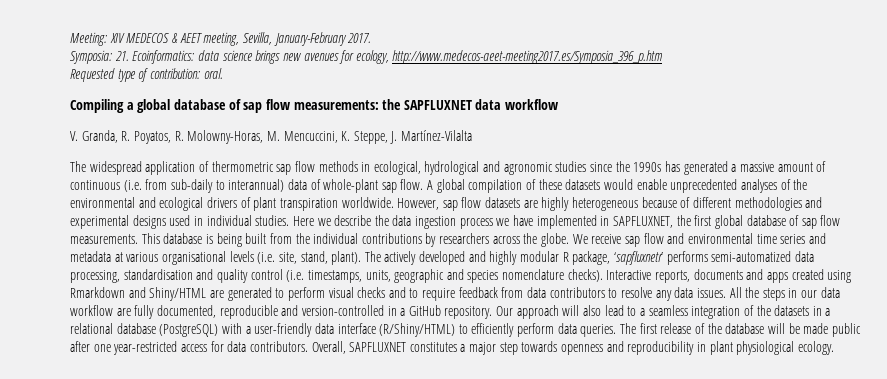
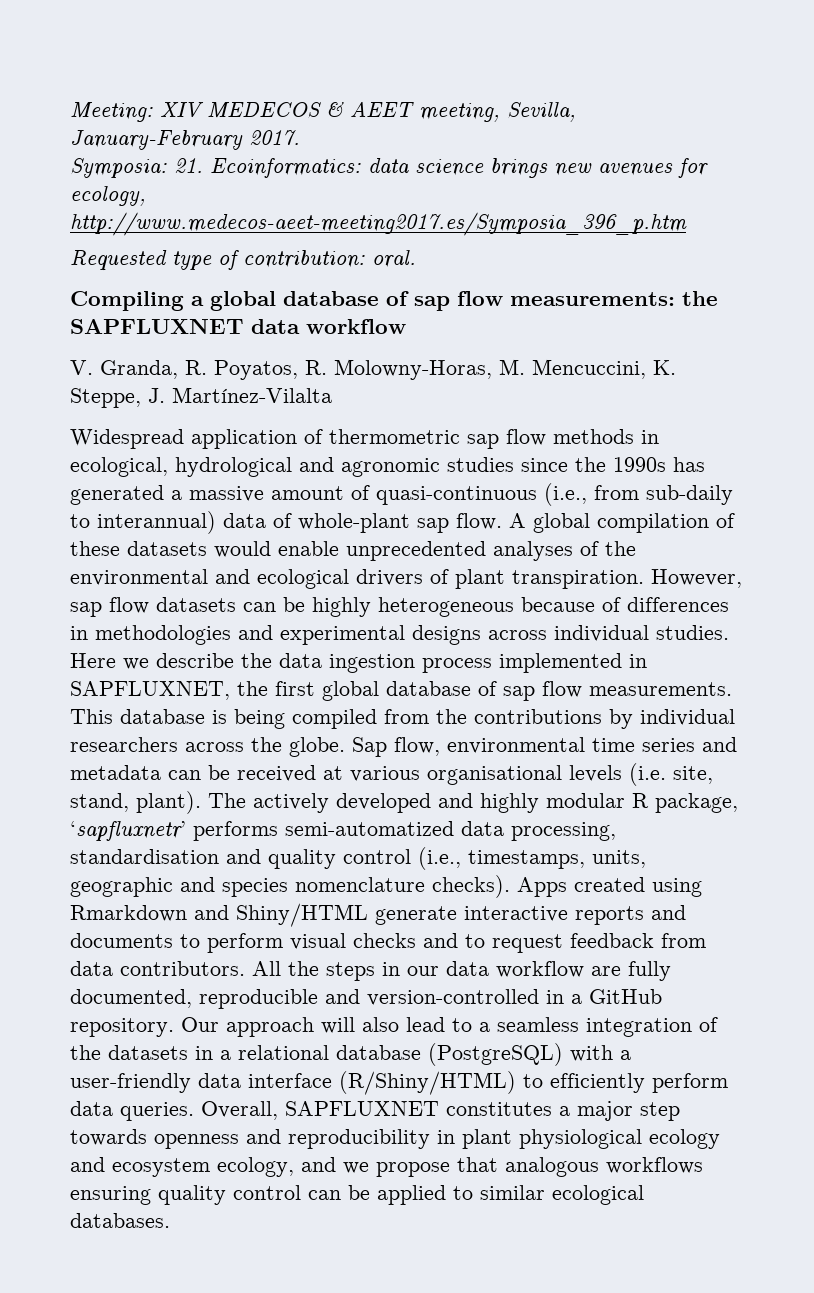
- The widespread application of thermometric sap flow methods in ecological, hydrological and agronomic studies since the 1990s has generated a massive amount of continuous (i.e. from sub-daily to interannual) data of whole-plant sap flow.
+ Widespread application of thermometric sap flow methods in ecological, hydrological and agronomic studies since the 1990s has generated a massive amount of quasi-continuous (i.e., from sub-daily to interannual) data of whole-plant sap flow.
- A global compilation of these datasets would enable unprecedented analyses of the environmental and ecological drivers of plant transpiration worldwide.
+ A global compilation of these datasets would enable unprecedented analyses of the environmental and ecological drivers of plant transpiration.
- However, sap flow datasets are highly heterogeneous because of different methodologies and experimental designs used in individual studies.
+ However, sap flow datasets can be highly heterogeneous because of differences in methodologies and experimental designs across individual studies.
- Here we describe the data ingestion process we have implemented in SAPFLUXNET, the first global database of sap flow measurements.
+ Here we describe the data ingestion process implemented in SAPFLUXNET, the first global database of sap flow measurements.
- This database is being built from the individual contributions by researchers across the globe.
+ This database is being compiled from the contributions by individual researchers across the globe.
- We receive sap flow and environmental time series and metadata at various organisational levels (i.e. site, stand, plant).
+ Sap flow, environmental time series and metadata can be received at various organisational levels (i.e. site, stand, plant).
- The actively developed and highly modular R package, ‘sapfluxnetr’ performs semi-automatized data processing, standardisation and quality control (i.e. timestamps, units, geographic and species nomenclature checks).
+ The actively developed and highly modular R package, ‘sapfluxnetr’ performs semi-automatized data processing, standardisation and quality control (i.e., timestamps, units, geographic and species nomenclature checks).
- Interactive reports, documents and apps created using Rmarkdown and Shiny/HTML are generated to perform visual checks and to require feedback from data contributors to resolve any data issues.
+ Apps created using Rmarkdown and Shiny/HTML generate interactive reports and documents to perform visual checks and to request feedback from data contributors.
- The first release of the database will be made public after one year-restricted access for data contributors.
- Overall, SAPFLUXNET constitutes a major step towards openness and reproducibility in plant physiological ecology.
+ Overall, SAPFLUXNET constitutes a major step towards openness and reproducibility in plant physiological ecology and ecosystem ecology, and we propose that analogous workflows ensuring quality control can be applied to similar ecological databases.

